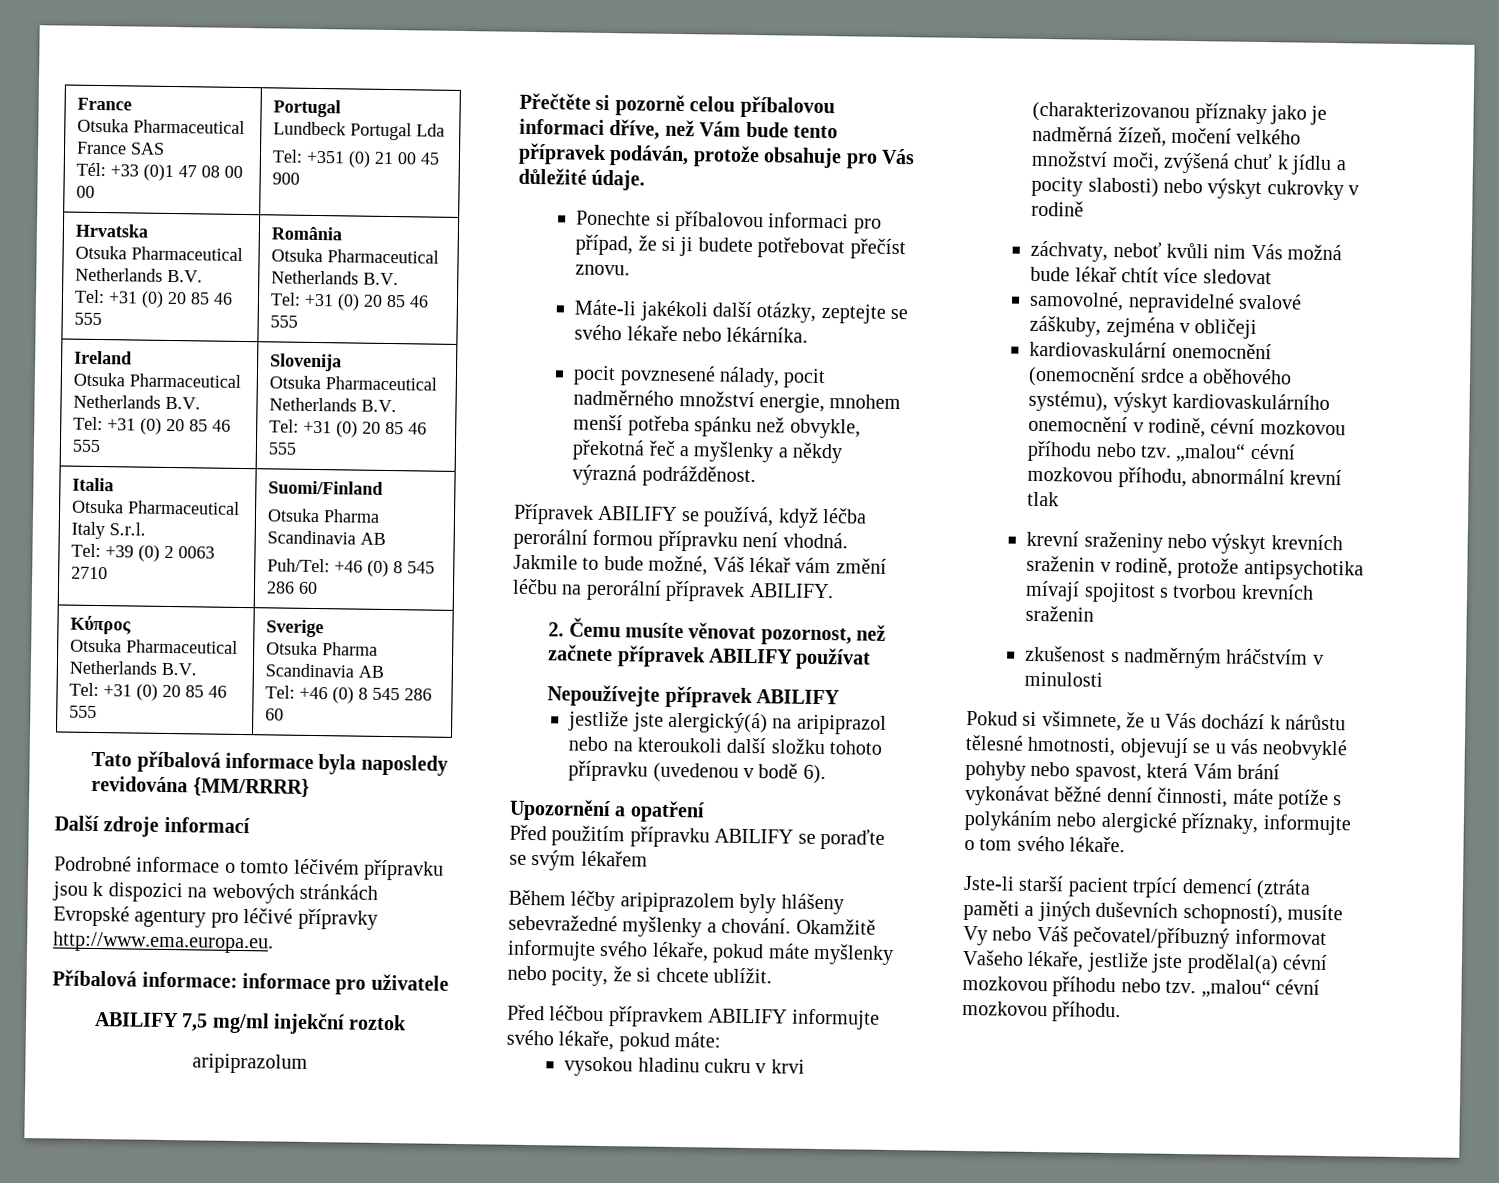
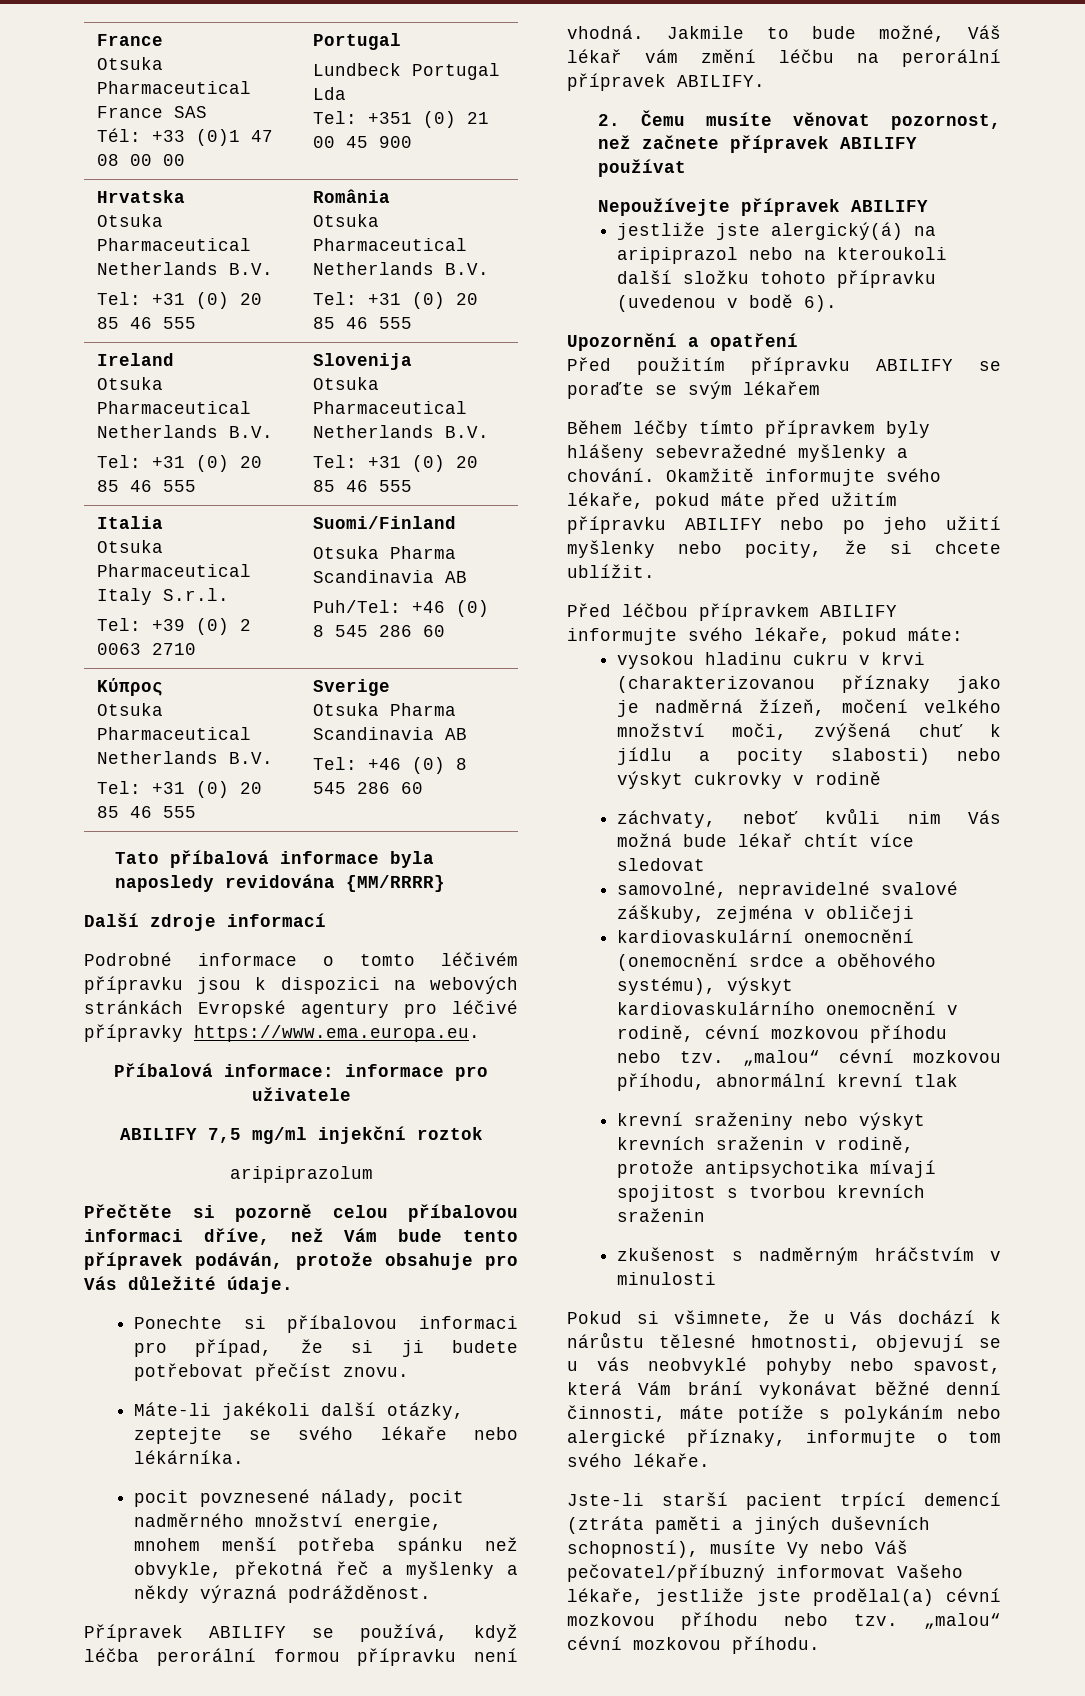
- Podrobné informace o tomto léčivém přípravku jsou k dispozici na webových stránkách Evropské agentury pro léčivé přípravky http://www.ema.europa.eu.
+ Podrobné informace o tomto léčivém přípravku jsou k dispozici na webových stránkách Evropské agentury pro léčivé přípravky https://www.ema.europa.eu.
- Během léčby aripiprazolem byly hlášeny sebevražedné myšlenky a chování.
+ Během léčby tímto přípravkem byly hlášeny sebevražedné myšlenky a chování.
- Okamžitě informujte svého lékaře, pokud máte myšlenky nebo pocity, že si chcete ublížit.
+ Okamžitě informujte svého lékaře, pokud máte před užitím přípravku ABILIFY nebo po jeho užití myšlenky nebo pocity, že si chcete ublížit.

